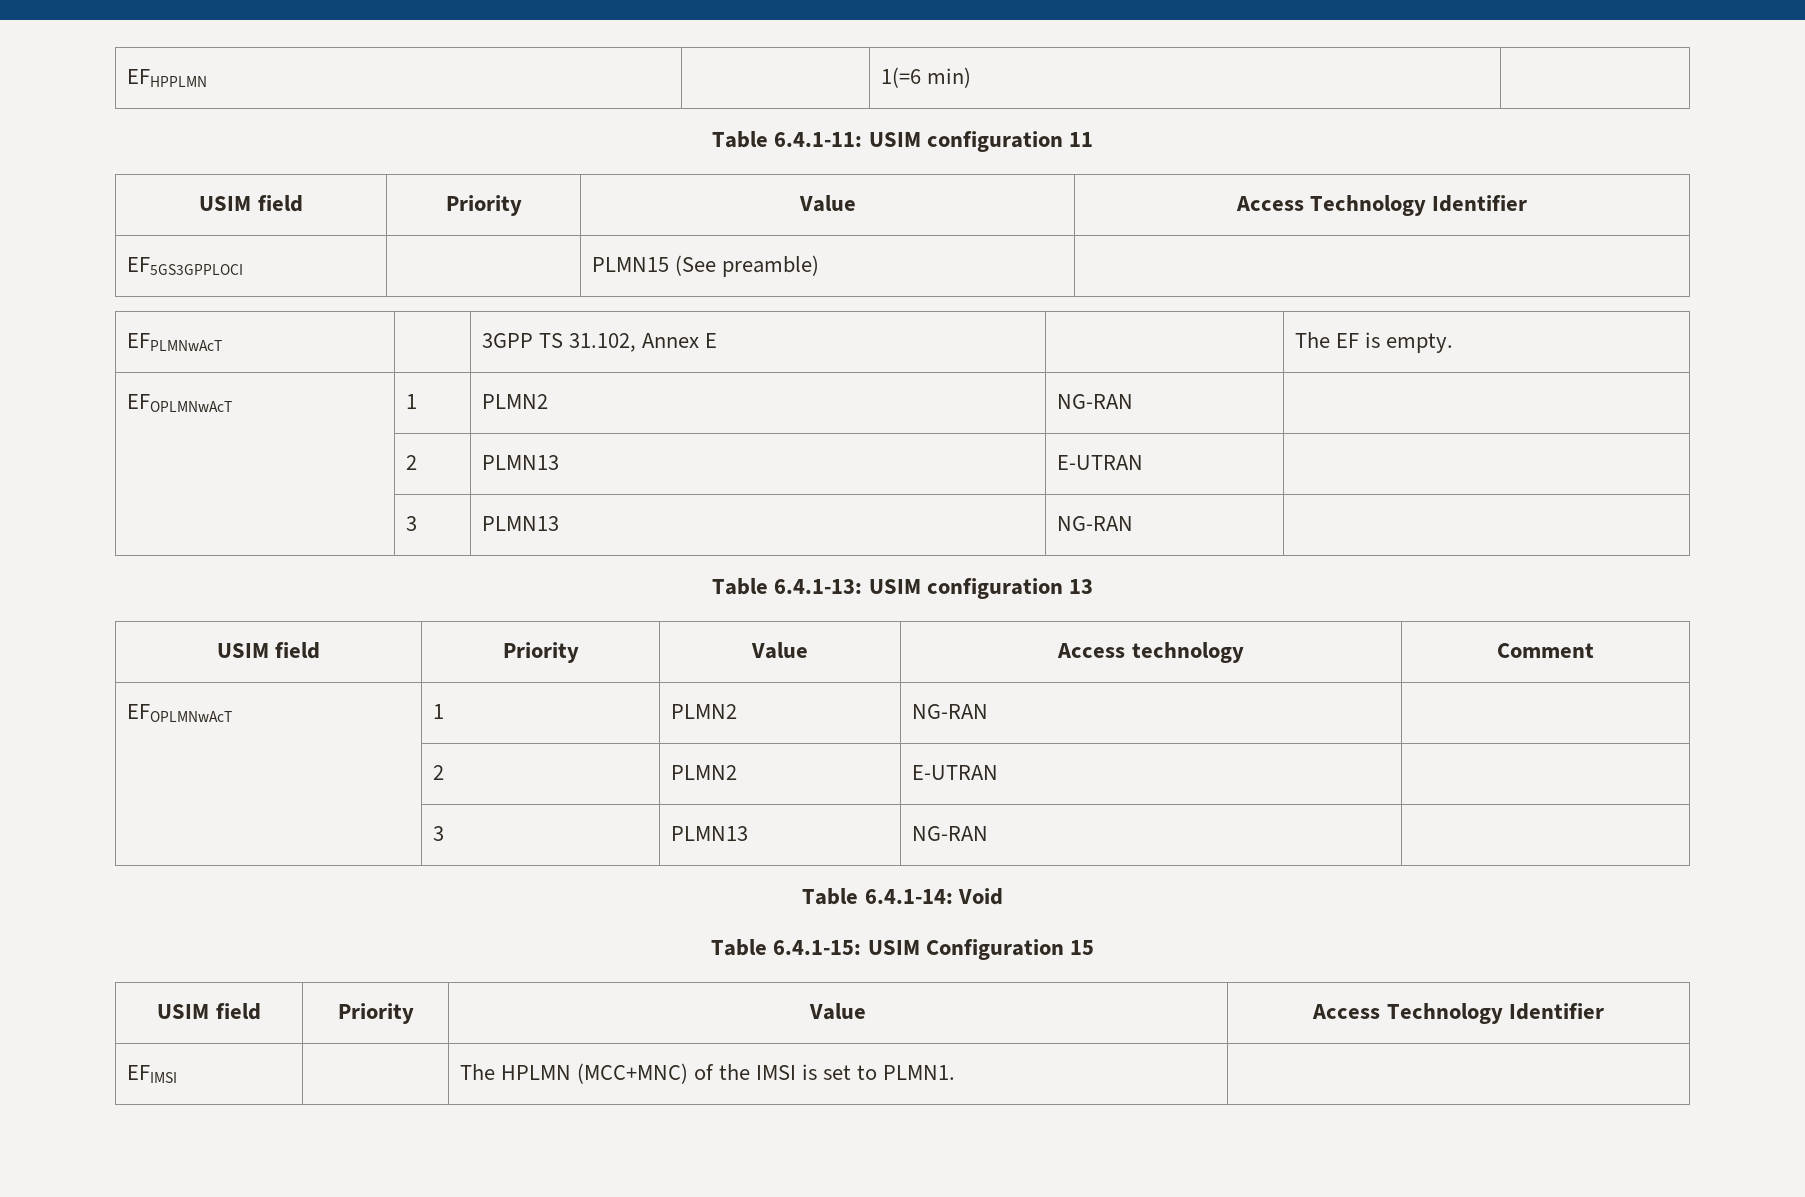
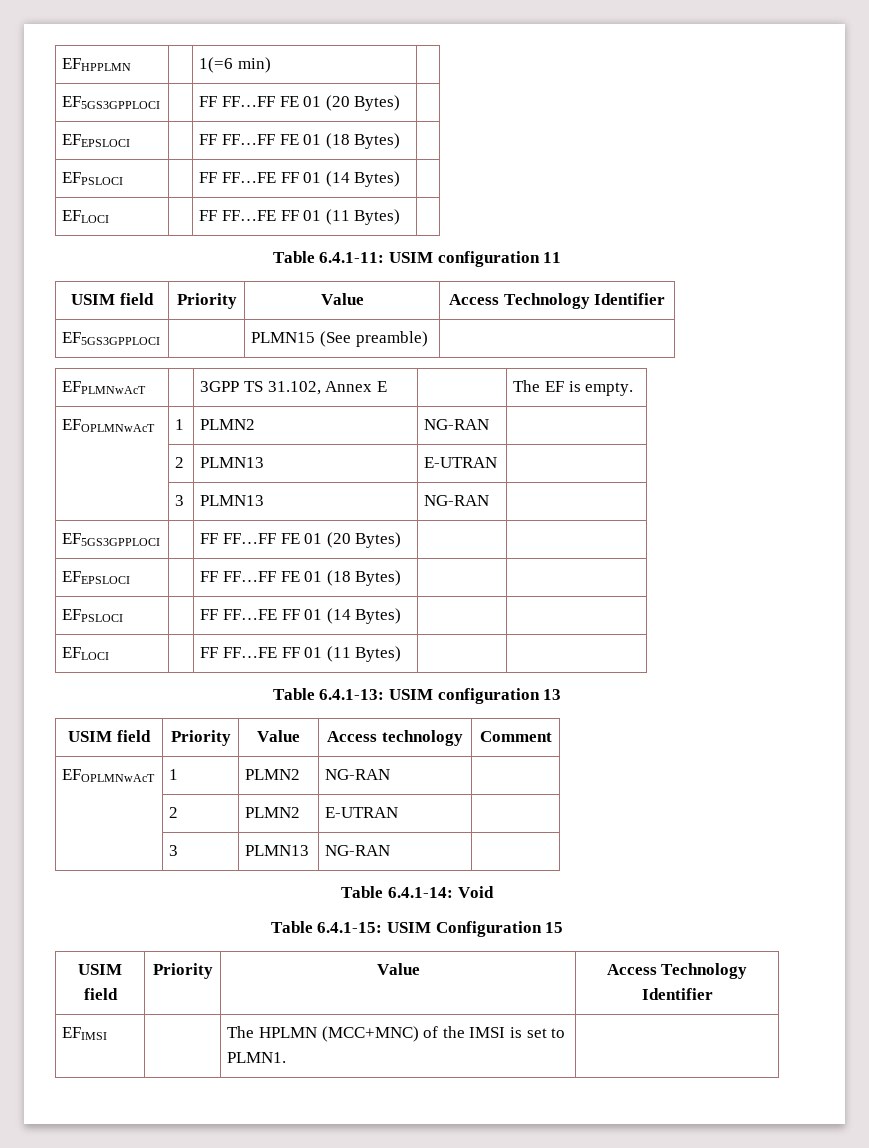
  EFHPPLMN | | 1(=6 min) |
+ EF5GS3GPPLOCI | | FF FF…FF FE 01 (20 Bytes) |
+ EFEPSLOCI | | FF FF…FF FE 01 (18 Bytes) |
+ EFPSLOCI | | FF FF…FE FF 01 (14 Bytes) |
+ EFLOCI | | FF FF…FE FF 01 (11 Bytes) |
+ EF5GS3GPPLOCI | | FF FF…FF FE 01 (20 Bytes) | |
+ EFEPSLOCI | | FF FF…FF FE 01 (18 Bytes) | |
+ EFPSLOCI | | FF FF…FE FF 01 (14 Bytes) | |
+ EFLOCI | | FF FF…FE FF 01 (11 Bytes) | |

